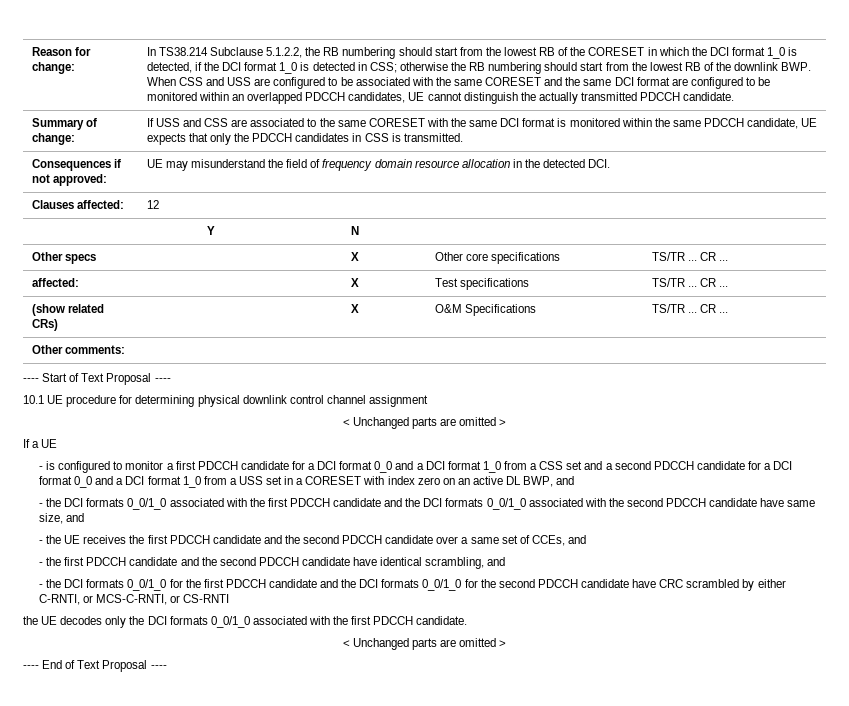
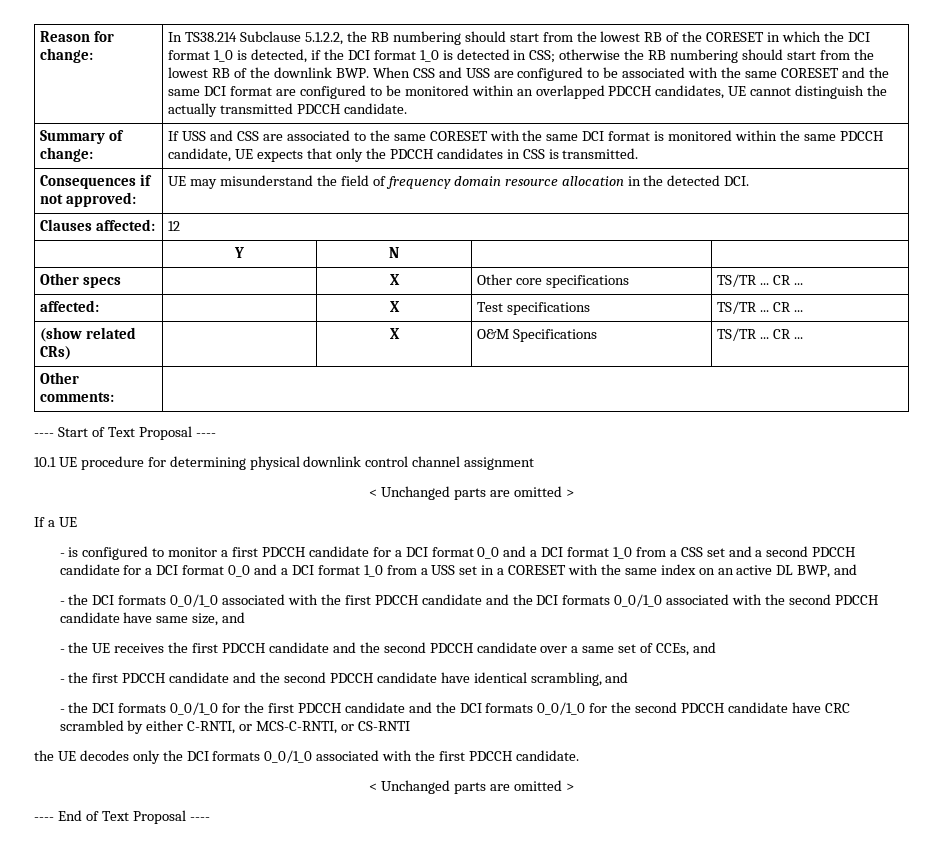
- - is configured to monitor a first PDCCH candidate for a DCI format 0_0 and a DCI format 1_0 from a CSS set and a second PDCCH candidate for a DCI format 0_0 and a DCI format 1_0 from a USS set in a CORESET with index zero on an active DL BWP, and
+ - is configured to monitor a first PDCCH candidate for a DCI format 0_0 and a DCI format 1_0 from a CSS set and a second PDCCH candidate for a DCI format 0_0 and a DCI format 1_0 from a USS set in a CORESET with the same index on an active DL BWP, and

